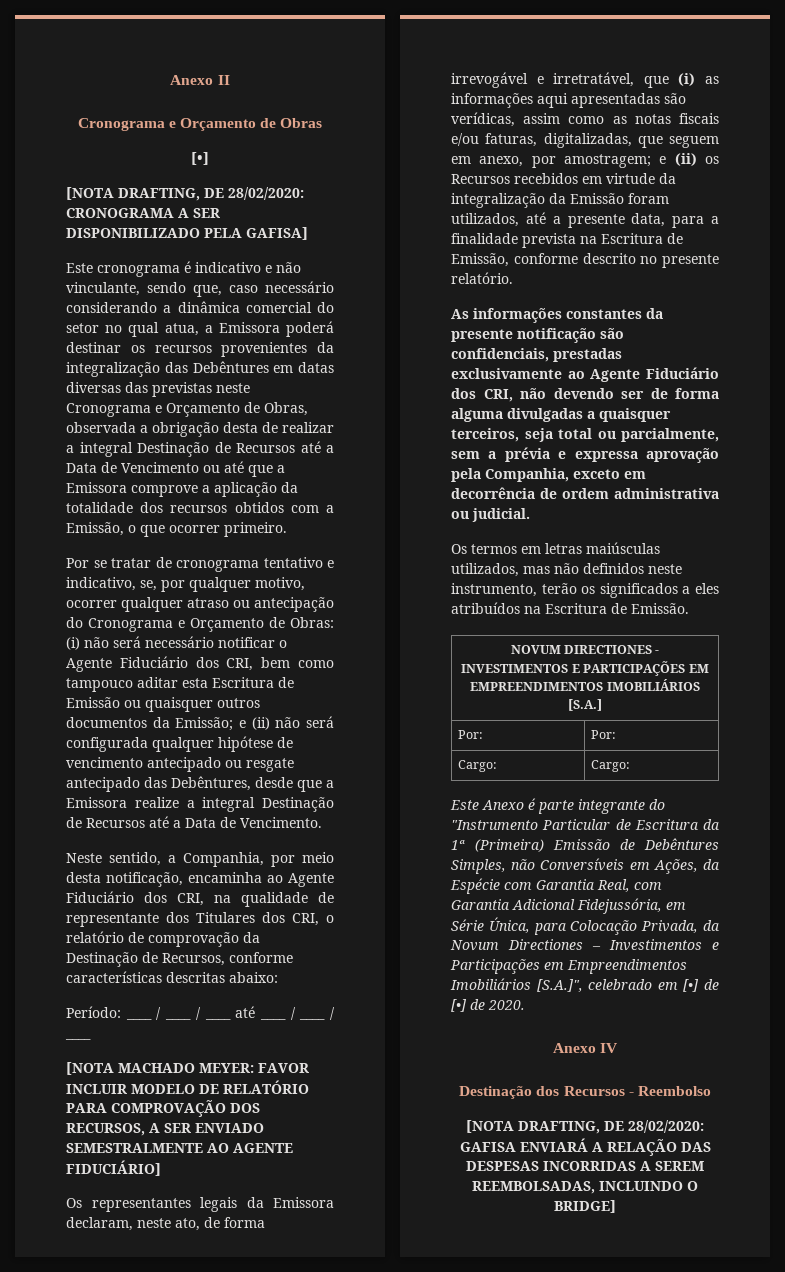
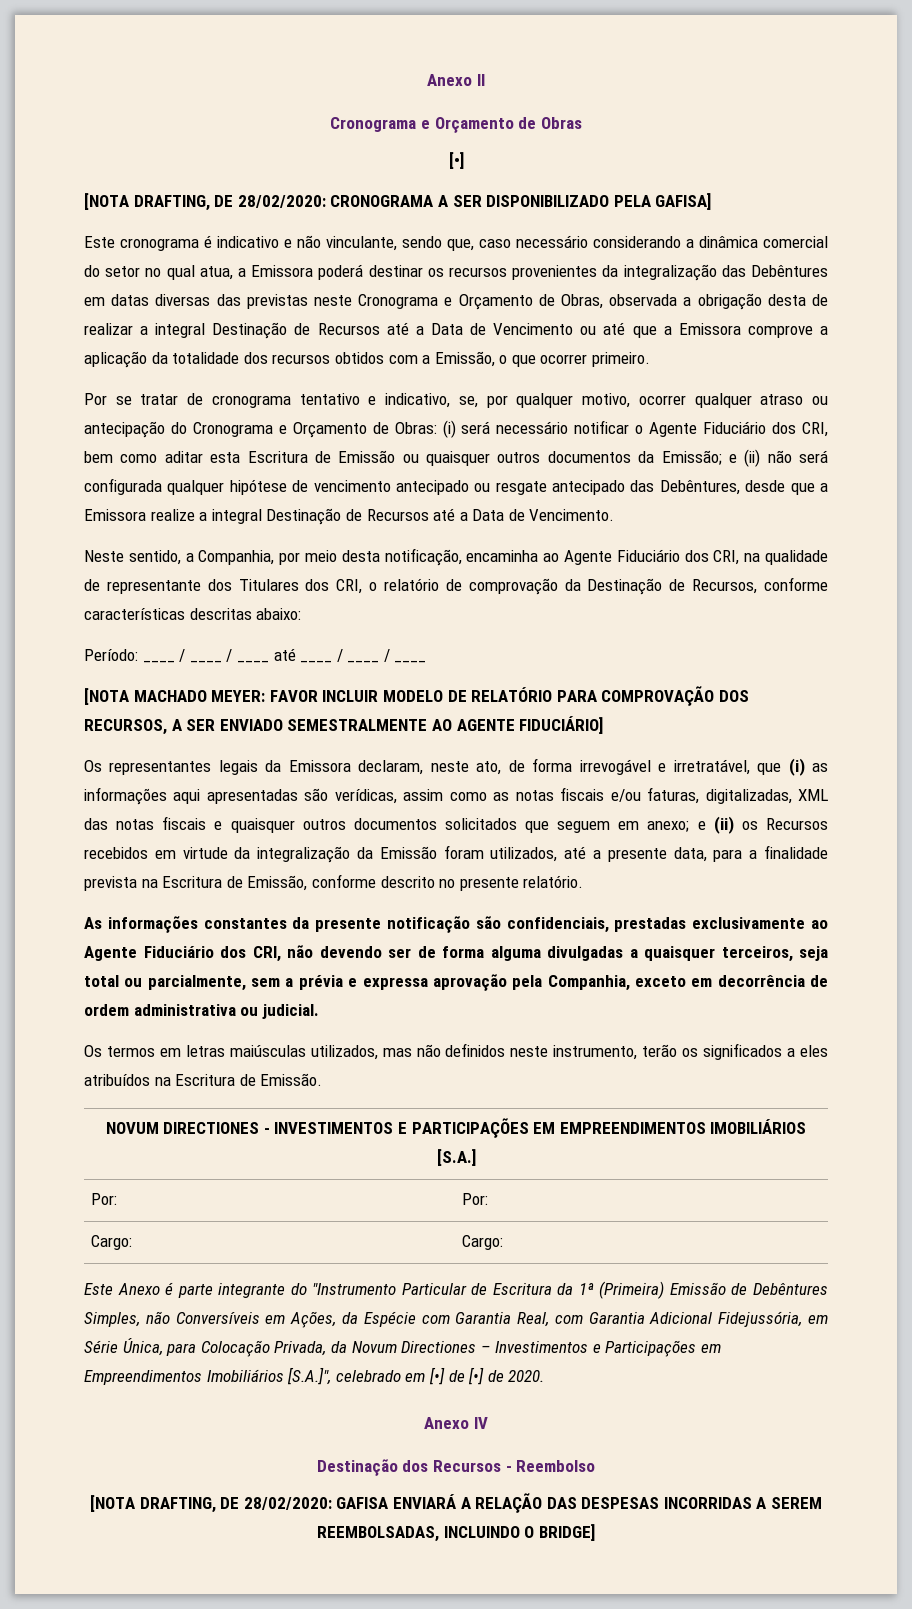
- (i) não será necessário notificar o Agente Fiduciário dos CRI, bem como tampouco aditar esta Escritura de Emissão ou quaisquer outros documentos da Emissão;
+ (i) será necessário notificar o Agente Fiduciário dos CRI, bem como aditar esta Escritura de Emissão ou quaisquer outros documentos da Emissão;
- Os representantes legais da Emissora declaram, neste ato, de forma irrevogável e irretratável, que (i) as informações aqui apresentadas são verídicas, assim como as notas fiscais e/ou faturas, digitalizadas, que seguem em anexo, por amostragem; e (ii) os Recursos recebidos em virtude da integralização da Emissão foram utilizados, até a presente data, para a finalidade prevista na Escritura de Emissão, conforme descrito no presente relatório.
+ Os representantes legais da Emissora declaram, neste ato, de forma irrevogável e irretratável, que (i) as informações aqui apresentadas são verídicas, assim como as notas fiscais e/ou faturas, digitalizadas, XML das notas fiscais e quaisquer outros documentos solicitados que seguem em anexo; e (ii) os Recursos recebidos em virtude da integralização da Emissão foram utilizados, até a presente data, para a finalidade prevista na Escritura de Emissão, conforme descrito no presente relatório.

